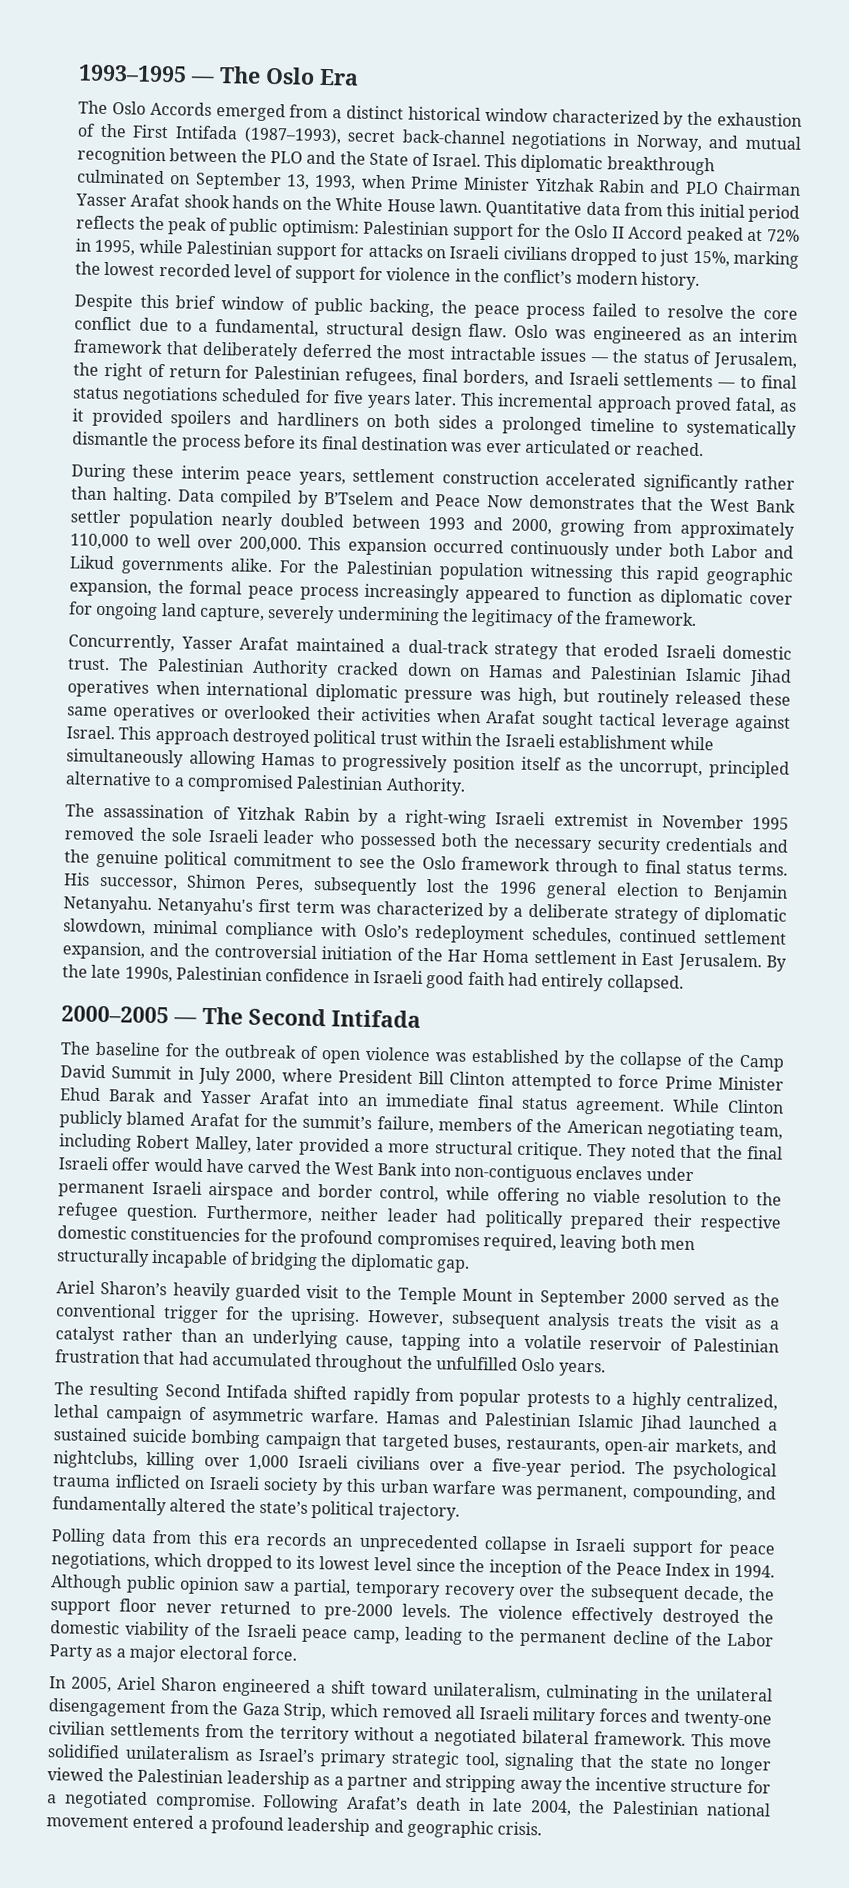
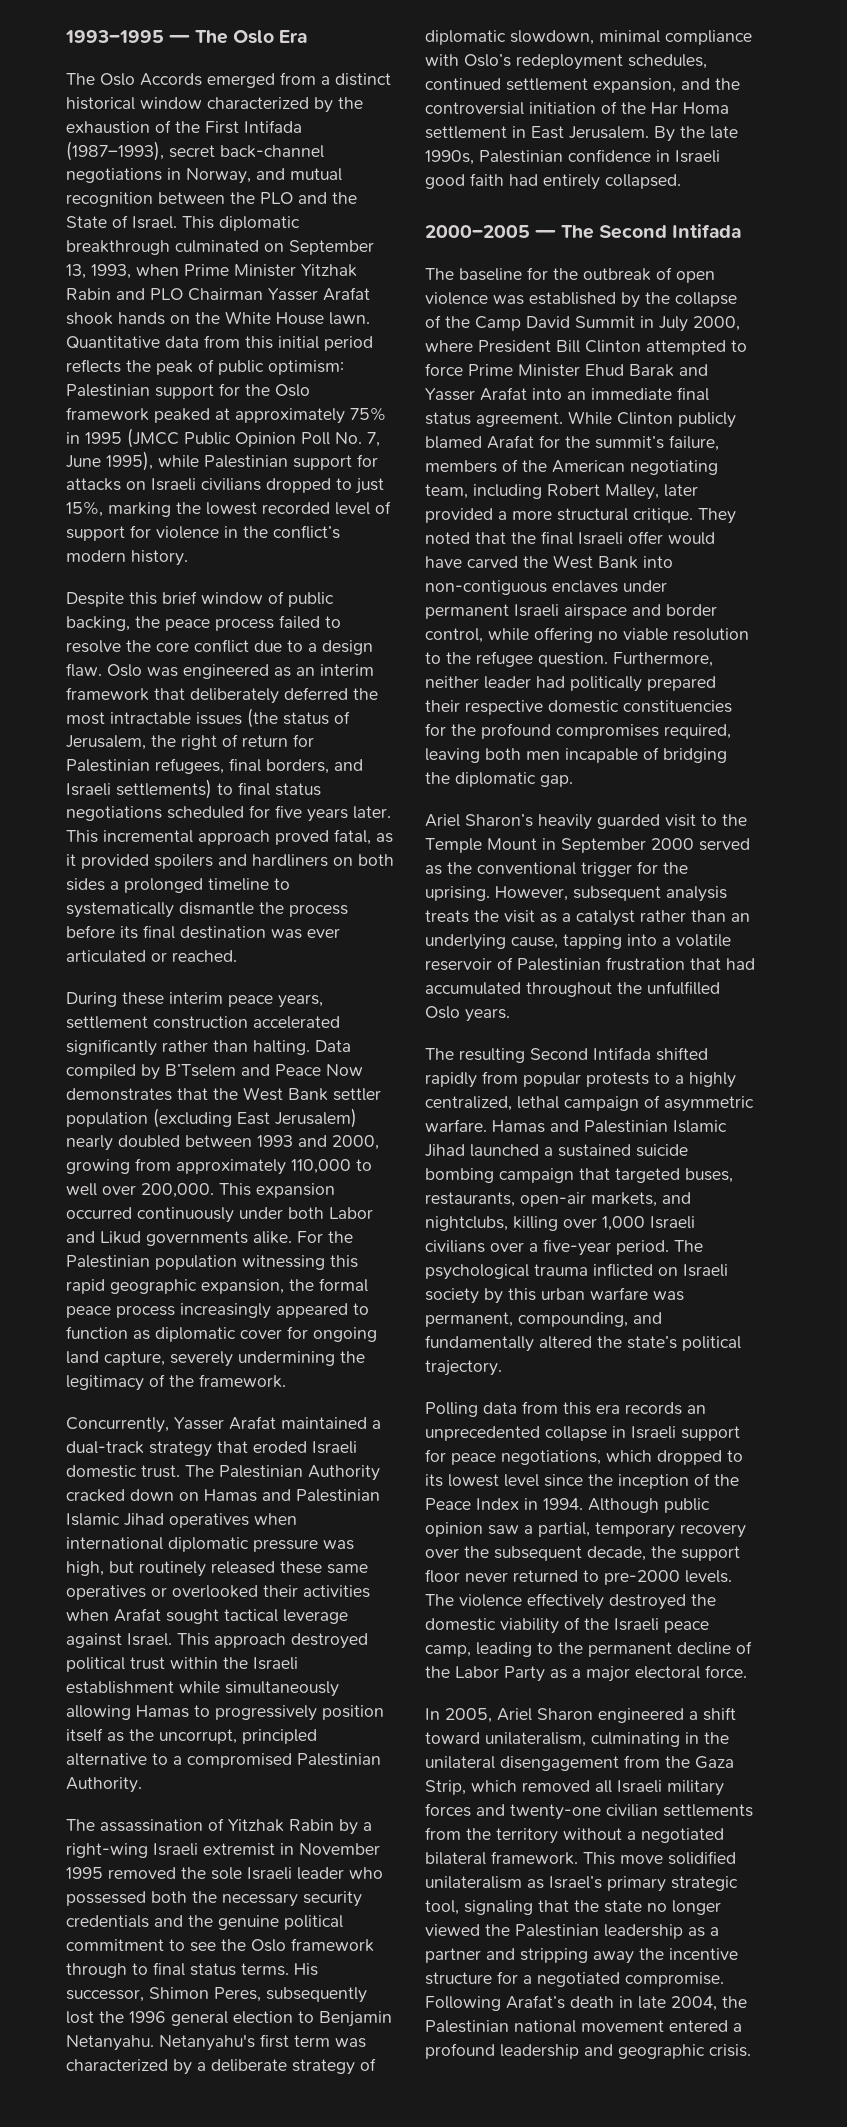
- Quantitative data from this initial period reflects the peak of public optimism: Palestinian support for the Oslo II Accord peaked at 72% in 1995, while Palestinian support for attacks on Israeli civilians dropped to just 15%, marking the lowest recorded level of support for violence in the conflict’s modern history.
+ Quantitative data from this initial period reflects the peak of public optimism: Palestinian support for the Oslo framework peaked at approximately 75% in 1995 (JMCC Public Opinion Poll No. 7, June 1995), while Palestinian support for attacks on Israeli civilians dropped to just 15%, marking the lowest recorded level of support for violence in the conflict’s modern history.
- Despite this brief window of public backing, the peace process failed to resolve the core conflict due to a fundamental, structural design flaw.
+ Despite this brief window of public backing, the peace process failed to resolve the core conflict due to a design flaw.
- Oslo was engineered as an interim framework that deliberately deferred the most intractable issues — the status of Jerusalem, the right of return for Palestinian refugees, final borders, and Israeli settlements — to final status negotiations scheduled for five years later.
+ Oslo was engineered as an interim framework that deliberately deferred the most intractable issues (the status of Jerusalem, the right of return for Palestinian refugees, final borders, and Israeli settlements) to final status negotiations scheduled for five years later.
- Data compiled by B’Tselem and Peace Now demonstrates that the West Bank settler population nearly doubled between 1993 and 2000, growing from approximately 110,000 to well over 200,000.
+ Data compiled by B’Tselem and Peace Now demonstrates that the West Bank settler population (excluding East Jerusalem) nearly doubled between 1993 and 2000, growing from approximately 110,000 to well over 200,000.
- Furthermore, neither leader had politically prepared their respective domestic constituencies for the profound compromises required, leaving both men structurally incapable of bridging the diplomatic gap.
+ Furthermore, neither leader had politically prepared their respective domestic constituencies for the profound compromises required, leaving both men incapable of bridging the diplomatic gap.

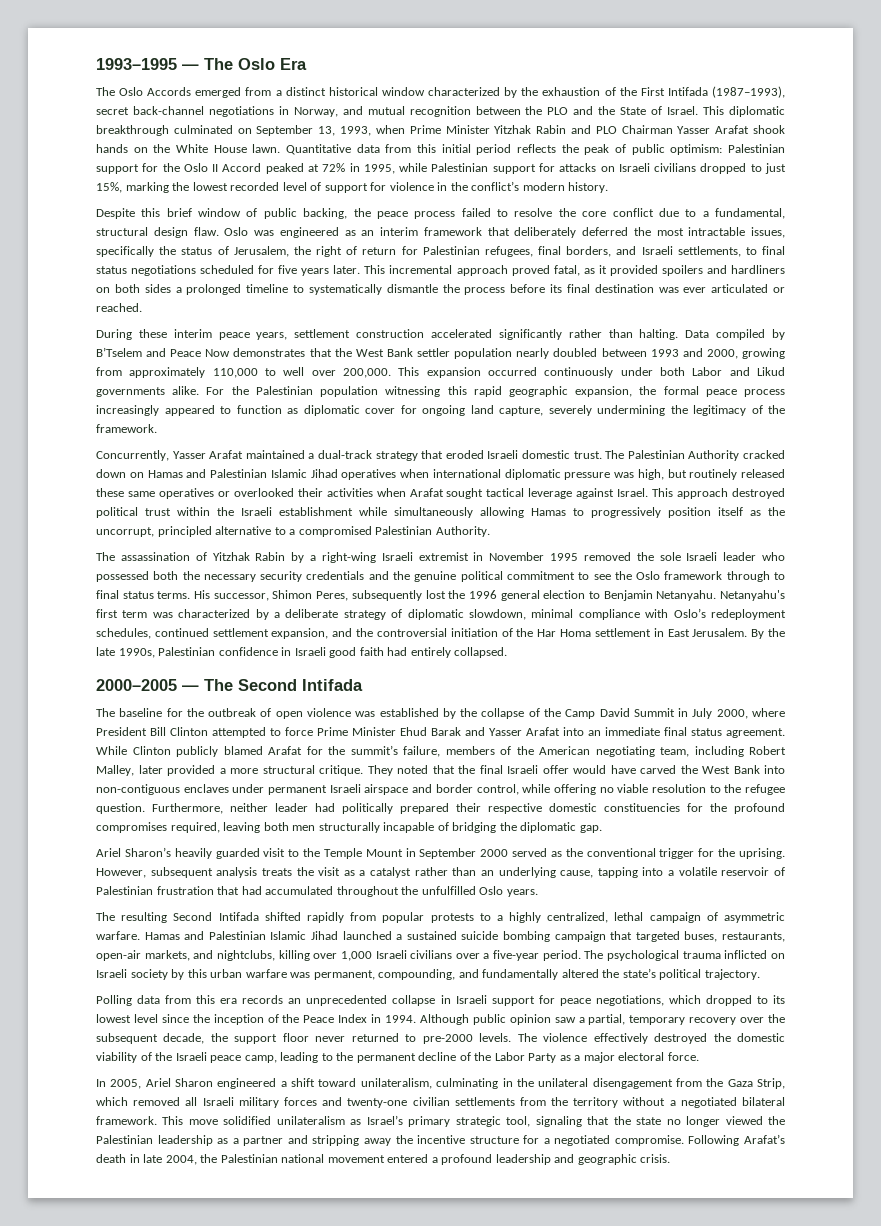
- Quantitative data from this initial period reflects the peak of public optimism: Palestinian support for the Oslo framework peaked at approximately 75% in 1995 (JMCC Public Opinion Poll No. 7, June 1995), while Palestinian support for attacks on Israeli civilians dropped to just 15%, marking the lowest recorded level of support for violence in the conflict’s modern history.
+ Quantitative data from this initial period reflects the peak of public optimism: Palestinian support for the Oslo II Accord peaked at 72% in 1995, while Palestinian support for attacks on Israeli civilians dropped to just 15%, marking the lowest recorded level of support for violence in the conflict’s modern history.
- Despite this brief window of public backing, the peace process failed to resolve the core conflict due to a design flaw.
+ Despite this brief window of public backing, the peace process failed to resolve the core conflict due to a fundamental, structural design flaw.
- Oslo was engineered as an interim framework that deliberately deferred the most intractable issues (the status of Jerusalem, the right of return for Palestinian refugees, final borders, and Israeli settlements) to final status negotiations scheduled for five years later.
+ Oslo was engineered as an interim framework that deliberately deferred the most intractable issues, specifically the status of Jerusalem, the right of return for Palestinian refugees, final borders, and Israeli settlements, to final status negotiations scheduled for five years later.
- Data compiled by B’Tselem and Peace Now demonstrates that the West Bank settler population (excluding East Jerusalem) nearly doubled between 1993 and 2000, growing from approximately 110,000 to well over 200,000.
+ Data compiled by B’Tselem and Peace Now demonstrates that the West Bank settler population nearly doubled between 1993 and 2000, growing from approximately 110,000 to well over 200,000.
- Furthermore, neither leader had politically prepared their respective domestic constituencies for the profound compromises required, leaving both men incapable of bridging the diplomatic gap.
+ Furthermore, neither leader had politically prepared their respective domestic constituencies for the profound compromises required, leaving both men structurally incapable of bridging the diplomatic gap.

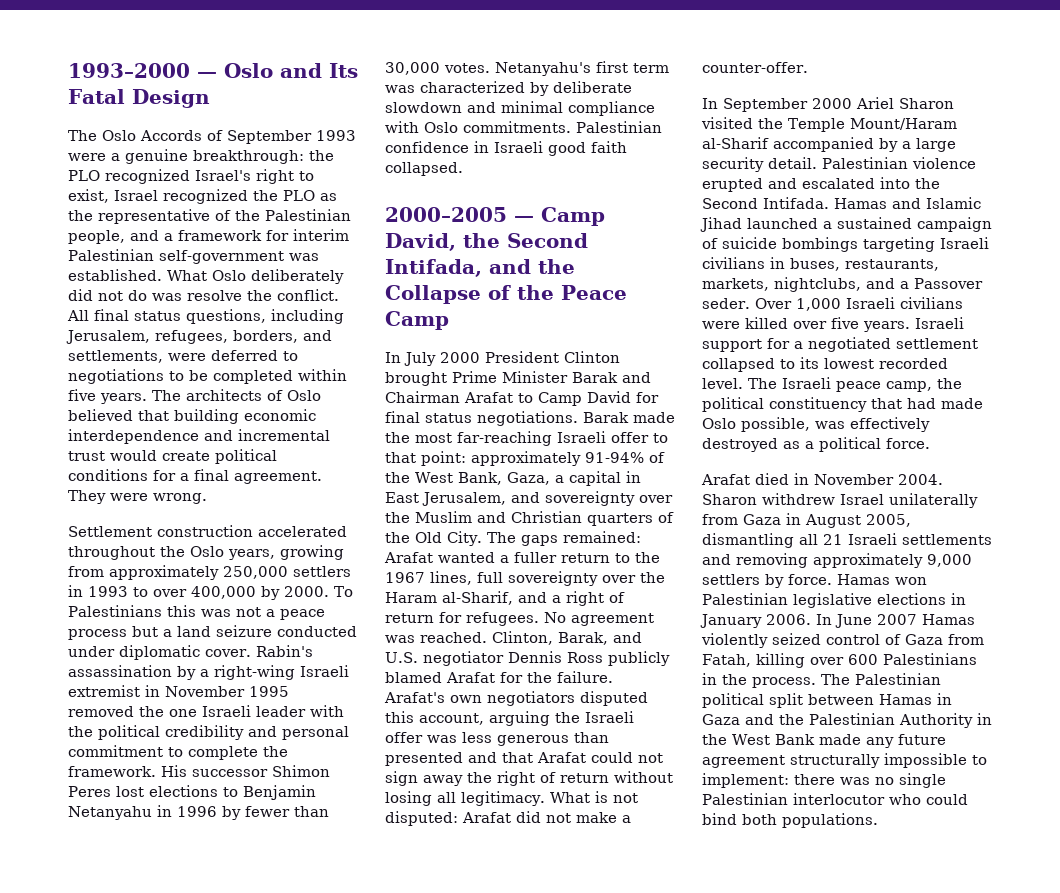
- 1993–1995 — The Oslo Era
- The Oslo Accords emerged from a distinct historical window characterized by the exhaustion of the First Intifada (1987–1993), secret back-channel negotiations in Norway, and mutual recognition between the PLO and the State of Israel. This diplomatic breakthrough culminated on September 13, 1993, when Prime Minister Yitzhak Rabin and PLO Chairman Yasser Arafat shook hands on the White House lawn. Quantitative data from this initial period reflects the peak of public optimism: Palestinian support for the Oslo II Accord peaked at 72% in 1995, while Palestinian support for attacks on Israeli civilians dropped to just 15%, marking the lowest recorded level of support for violence in the conflict’s modern history.
- Despite this brief window of public backing, the peace process failed to resolve the core conflict due to a fundamental, structural design flaw. Oslo was engineered as an interim framework that deliberately deferred the most intractable issues, specifically the status of Jerusalem, the right of return for Palestinian refugees, final borders, and Israeli settlements, to final status negotiations scheduled for five years later. This incremental approach proved fatal, as it provided spoilers and hardliners on both sides a prolonged timeline to systematically dismantle the process before its final destination was ever articulated or reached.
- During these interim peace years, settlement construction accelerated significantly rather than halting. Data compiled by B’Tselem and Peace Now demonstrates that the West Bank settler population nearly doubled between 1993 and 2000, growing from approximately 110,000 to well over 200,000. This expansion occurred continuously under both Labor and Likud governments alike. For the Palestinian population witnessing this rapid geographic expansion, the formal peace process increasingly appeared to function as diplomatic cover for ongoing land capture, severely undermining the legitimacy of the framework.
- Concurrently, Yasser Arafat maintained a dual-track strategy that eroded Israeli domestic trust. The Palestinian Authority cracked down on Hamas and Palestinian Islamic Jihad operatives when international diplomatic pressure was high, but routinely released these same operatives or overlooked their activities when Arafat sought tactical leverage against Israel. This approach destroyed political trust within the Israeli establishment while simultaneously allowing Hamas to progressively position itself as the uncorrupt, principled alternative to a compromised Palestinian Authority.
- The assassination of Yitzhak Rabin by a right-wing Israeli extremist in November 1995 removed the sole Israeli leader who possessed both the necessary security credentials and the genuine political commitment to see the Oslo framework through to final status terms. His successor, Shimon Peres, subsequently lost the 1996 general election to Benjamin Netanyahu.
+ 1993–2000 — Oslo and Its Fatal Design
+ The Oslo Accords of September 1993 were a genuine breakthrough: the PLO recognized Israel's right to exist, Israel recognized the PLO as the representative of the Palestinian people, and a framework for interim Palestinian self-government was established. What Oslo deliberately did not do was resolve the conflict. All final status questions, including Jerusalem, refugees, borders, and settlements, were deferred to negotiations to be completed within five years. The architects of Oslo believed that building economic interdependence and incremental trust would create political conditions for a final agreement. They were wrong.
+ Settlement construction accelerated throughout the Oslo years, growing from approximately 250,000 settlers in 1993 to over 400,000 by 2000. To Palestinians this was not a peace process but a land seizure conducted under diplomatic cover. Rabin's assassination by a right-wing Israeli extremist in November 1995 removed the one Israeli leader with the political credibility and personal commitment to complete the framework. His successor Shimon Peres lost elections to Benjamin Netanyahu in 1996 by fewer than 30,000 votes.
- Netanyahu's first term was characterized by a deliberate strategy of diplomatic slowdown, minimal compliance with Oslo’s redeployment schedules, continued settlement expansion, and the controversial initiation of the Har Homa settlement in East Jerusalem. By the late 1990s, Palestinian confidence in Israeli good faith had entirely collapsed.
+ Netanyahu's first term was characterized by deliberate slowdown and minimal compliance with Oslo commitments. Palestinian confidence in Israeli good faith collapsed.
- 2000–2005 — The Second Intifada
- The baseline for the outbreak of open violence was established by the collapse of the Camp David Summit in July 2000, where President Bill Clinton attempted to force Prime Minister Ehud Barak and Yasser Arafat into an immediate final status agreement. While Clinton publicly blamed Arafat for the summit’s failure, members of the American negotiating team, including Robert Malley, later provided a more structural critique. They noted that the final Israeli offer would have carved the West Bank into non-contiguous enclaves under permanent Israeli airspace and border control, while offering no viable resolution to the refugee question. Furthermore, neither leader had politically prepared their respective domestic constituencies for the profound compromises required, leaving both men structurally incapable of bridging the diplomatic gap.
- Ariel Sharon’s heavily guarded visit to the Temple Mount in September 2000 served as the conventional trigger for the uprising. However, subsequent analysis treats the visit as a catalyst rather than an underlying cause, tapping into a volatile reservoir of Palestinian frustration that had accumulated throughout the unfulfilled Oslo years.
- The resulting Second Intifada shifted rapidly from popular protests to a highly centralized, lethal campaign of asymmetric warfare. Hamas and Palestinian Islamic Jihad launched a sustained suicide bombing campaign that targeted buses, restaurants, open-air markets, and nightclubs, killing over 1,000 Israeli civilians over a five-year period. The psychological trauma inflicted on Israeli society by this urban warfare was permanent, compounding, and fundamentally altered the state’s political trajectory.
- Polling data from this era records an unprecedented collapse in Israeli support for peace negotiations, which dropped to its lowest level since the inception of the Peace Index in 1994. Although public opinion saw a partial, temporary recovery over the subsequent decade, the support floor never returned to pre-2000 levels. The violence effectively destroyed the domestic viability of the Israeli peace camp, leading to the permanent decline of the Labor Party as a major electoral force.
- In 2005, Ariel Sharon engineered a shift toward unilateralism, culminating in the unilateral disengagement from the Gaza Strip, which removed all Israeli military forces and twenty-one civilian settlements from the territory without a negotiated bilateral framework. This move solidified unilateralism as Israel’s primary strategic tool, signaling that the state no longer viewed the Palestinian leadership as a partner and stripping away the incentive structure for a negotiated compromise. Following Arafat’s death in late 2004, the Palestinian national movement entered a profound leadership and geographic crisis.
+ 2000–2005 — Camp David, the Second Intifada, and the Collapse of the Peace Camp
+ In July 2000 President Clinton brought Prime Minister Barak and Chairman Arafat to Camp David for final status negotiations. Barak made the most far-reaching Israeli offer to that point: approximately 91-94% of the West Bank, Gaza, a capital in East Jerusalem, and sovereignty over the Muslim and Christian quarters of the Old City. The gaps remained: Arafat wanted a fuller return to the 1967 lines, full sovereignty over the Haram al-Sharif, and a right of return for refugees. No agreement was reached. Clinton, Barak, and U.S. negotiator Dennis Ross publicly blamed Arafat for the failure. Arafat's own negotiators disputed this account, arguing the Israeli offer was less generous than presented and that Arafat could not sign away the right of return without losing all legitimacy. What is not disputed: Arafat did not make a counter-offer.
+ In September 2000 Ariel Sharon visited the Temple Mount/Haram al-Sharif accompanied by a large security detail. Palestinian violence erupted and escalated into the Second Intifada. Hamas and Islamic Jihad launched a sustained campaign of suicide bombings targeting Israeli civilians in buses, restaurants, markets, nightclubs, and a Passover seder. Over 1,000 Israeli civilians were killed over five years. Israeli support for a negotiated settlement collapsed to its lowest recorded level. The Israeli peace camp, the political constituency that had made Oslo possible, was effectively destroyed as a political force.
+ Arafat died in November 2004. Sharon withdrew Israel unilaterally from Gaza in August 2005, dismantling all 21 Israeli settlements and removing approximately 9,000 settlers by force. Hamas won Palestinian legislative elections in January 2006. In June 2007 Hamas violently seized control of Gaza from Fatah, killing over 600 Palestinians in the process. The Palestinian political split between Hamas in Gaza and the Palestinian Authority in the West Bank made any future agreement structurally impossible to implement: there was no single Palestinian interlocutor who could bind both populations.

